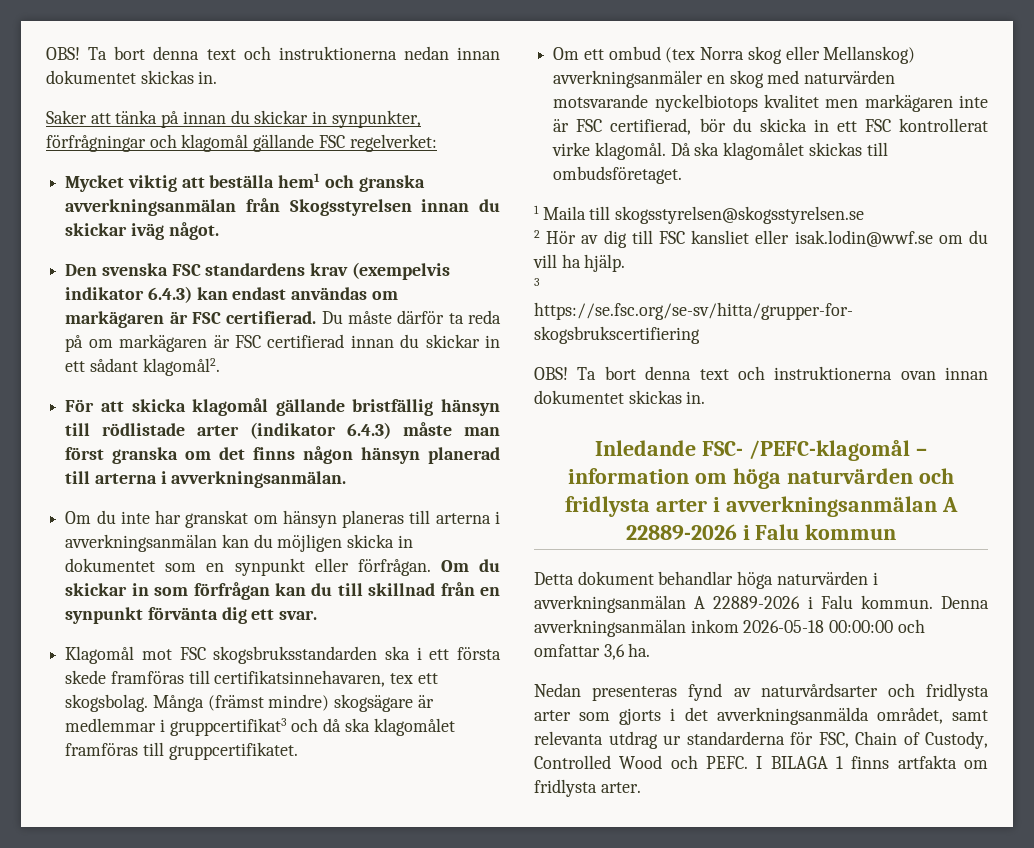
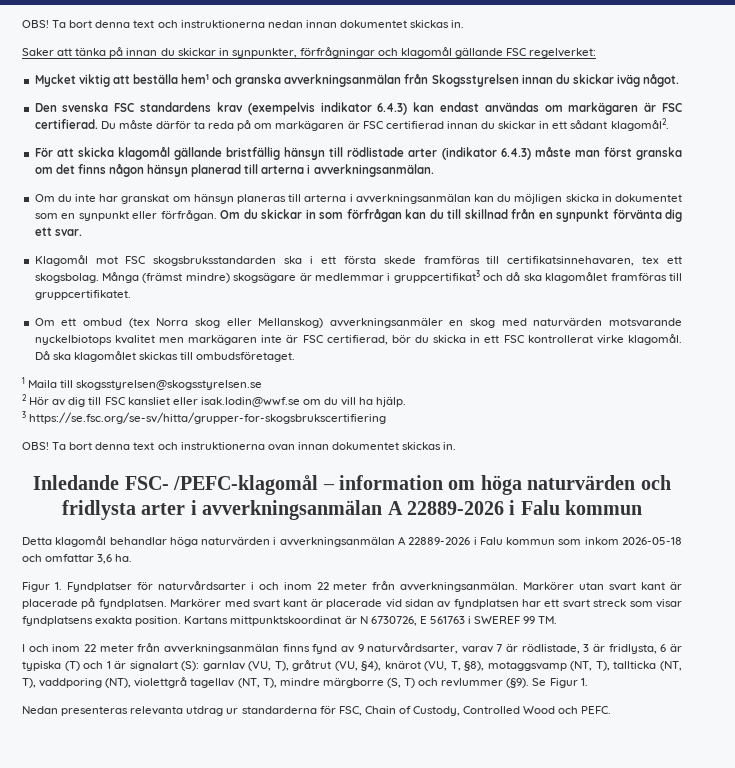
- Detta dokument behandlar höga naturvärden i avverkningsanmälan A 22889-2026 i Falu kommun. Denna avverkningsanmälan inkom 2026-05-18 00:00:00 och omfattar 3,6 ha.
+ Detta klagomål behandlar höga naturvärden i avverkningsanmälan A 22889-2026 i Falu kommun som inkom 2026-05-18 och omfattar 3,6 ha.
- Nedan presenteras fynd av naturvårdsarter och fridlysta arter som gjorts i det avverkningsanmälda området, samt relevanta utdrag ur standarderna för FSC, Chain of Custody, Controlled Wood och PEFC. I BILAGA 1 finns artfakta om fridlysta arter.
+ Figur 1. Fyndplatser för naturvårdsarter i och inom 22 meter från avverkningsanmälan. Markörer utan svart kant är placerade på fyndplatsen. Markörer med svart kant är placerade vid sidan av fyndplatsen har ett svart streck som visar fyndplatsens exakta position. Kartans mittpunktskoordinat är N 6730726, E 561763 i SWEREF 99 TM.
+ I och inom 22 meter från avverkningsanmälan finns fynd av 9 naturvårdsarter, varav 7 är rödlistade, 3 är fridlysta, 6 är typiska (T) och 1 är signalart (S): garnlav (VU, T), gråtrut (VU, §4), knärot (VU, T, §8), motaggsvamp (NT, T), tallticka (NT, T), vaddporing (NT), violettgrå tagellav (NT, T), mindre märgborre (S, T) och revlummer (§9). Se Figur 1.
+ Nedan presenteras relevanta utdrag ur standarderna för FSC, Chain of Custody, Controlled Wood och PEFC.

